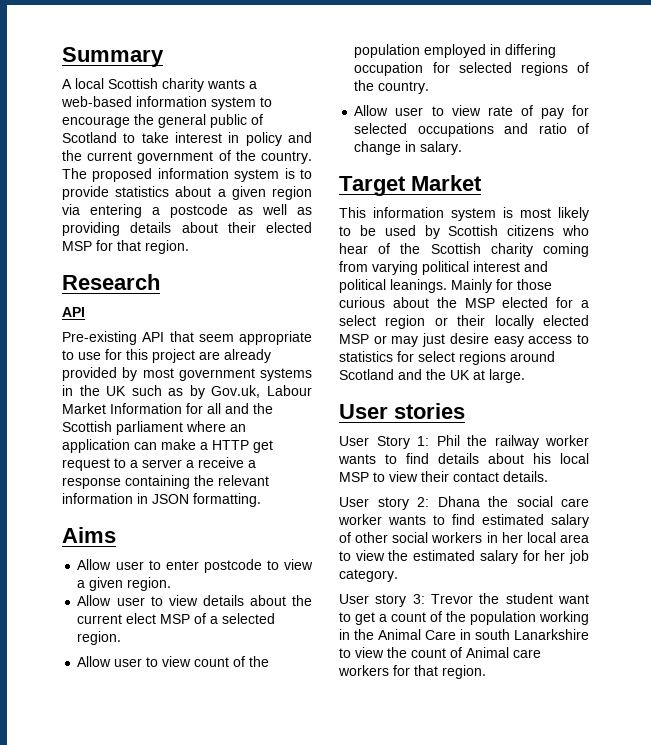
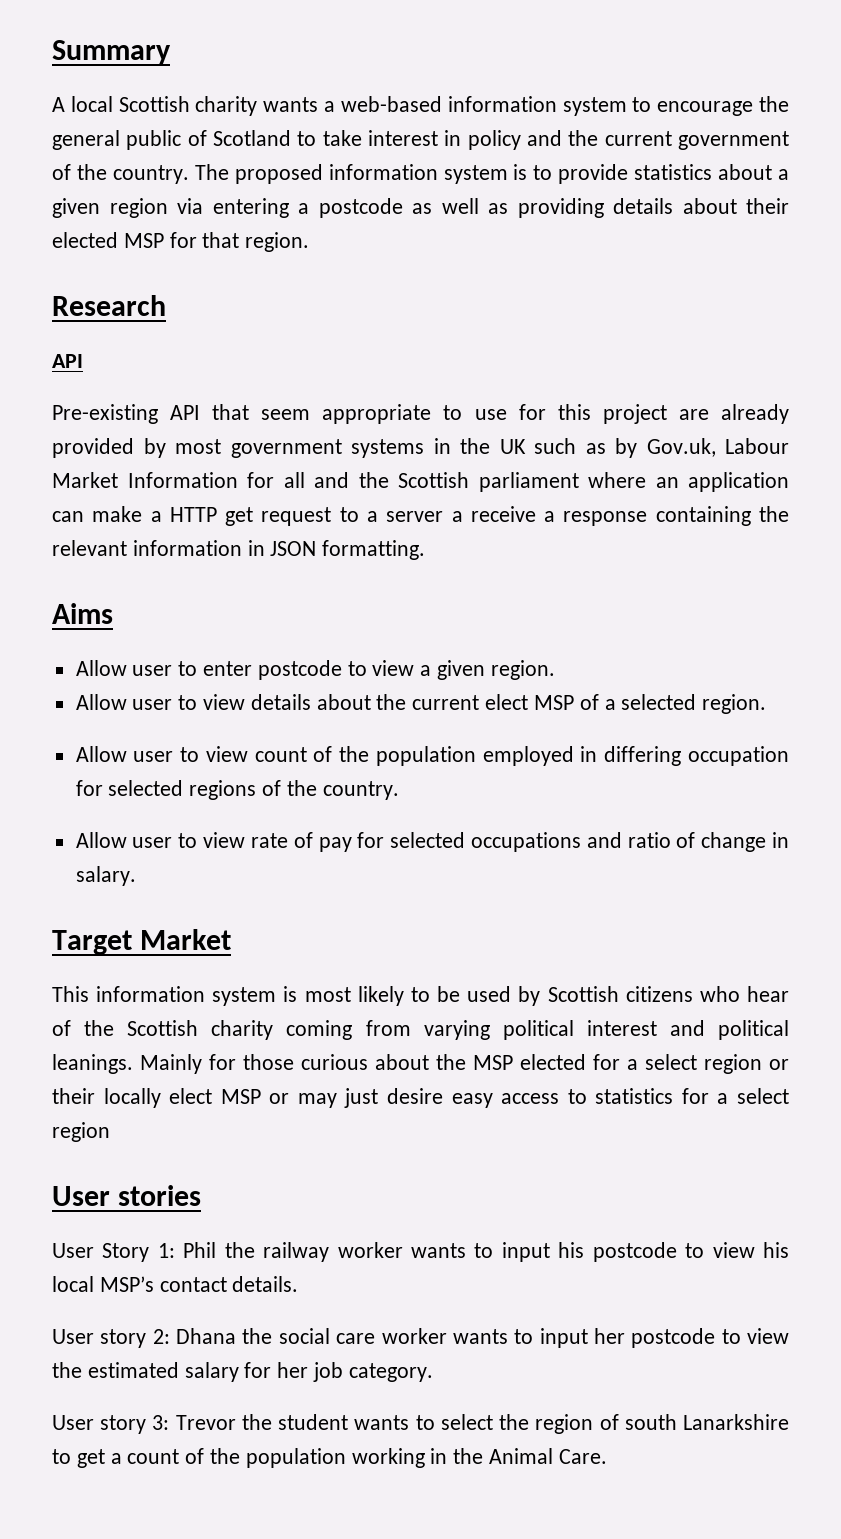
- Mainly for those curious about the MSP elected for a select region or their locally elected MSP or may just desire easy access to statistics for select regions around Scotland and the UK at large.
+ Mainly for those curious about the MSP elected for a select region or their locally elect MSP or may just desire easy access to statistics for a select region
- User Story 1: Phil the railway worker wants to find details about his local MSP to view their contact details.
+ User Story 1: Phil the railway worker wants to input his postcode to view his local MSP’s contact details.
- User story 2: Dhana the social care worker wants to find estimated salary of other social workers in her local area to view the estimated salary for her job category.
+ User story 2: Dhana the social care worker wants to input her postcode to view the estimated salary for her job category.
- User story 3: Trevor the student want to get a count of the population working in the Animal Care in south Lanarkshire to view the count of Animal care workers for that region.
+ User story 3: Trevor the student wants to select the region of south Lanarkshire to get a count of the population working in the Animal Care.

